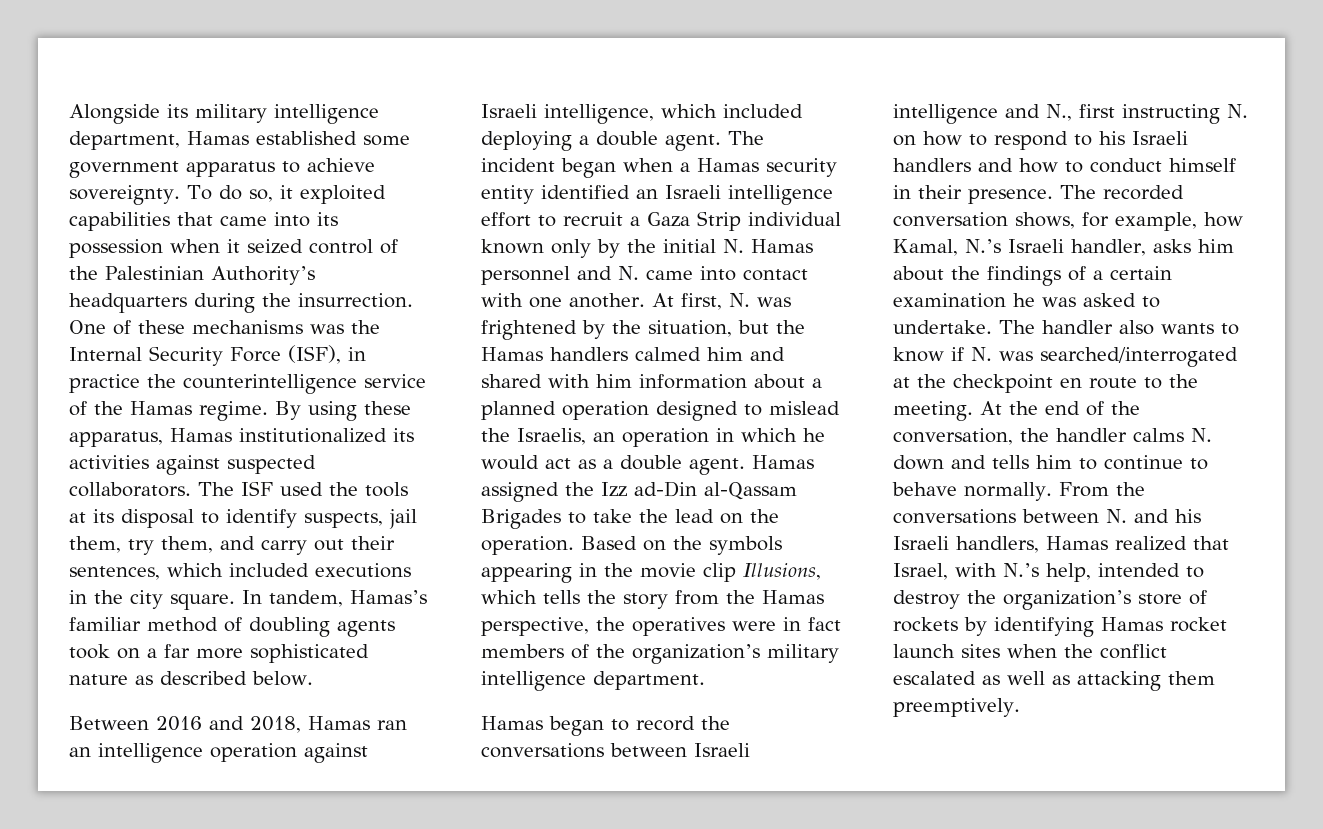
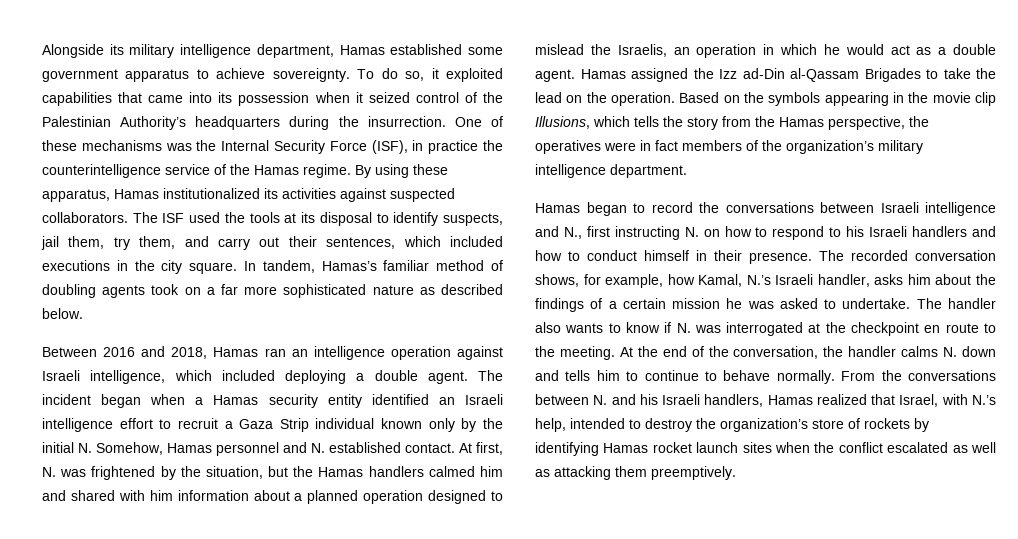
- The incident began when a Hamas security entity identified an Israeli intelligence effort to recruit a Gaza Strip individual known only by the initial N. Hamas personnel and N. came into contact with one another.
+ The incident began when a Hamas security entity identified an Israeli intelligence effort to recruit a Gaza Strip individual known only by the initial N. Somehow, Hamas personnel and N. established contact.
- The recorded conversation shows, for example, how Kamal, N.’s Israeli handler, asks him about the findings of a certain examination he was asked to undertake.
+ The recorded conversation shows, for example, how Kamal, N.’s Israeli handler, asks him about the findings of a certain mission he was asked to undertake.
- The handler also wants to know if N. was searched/interrogated at the checkpoint en route to the meeting.
+ The handler also wants to know if N. was interrogated at the checkpoint en route to the meeting.

